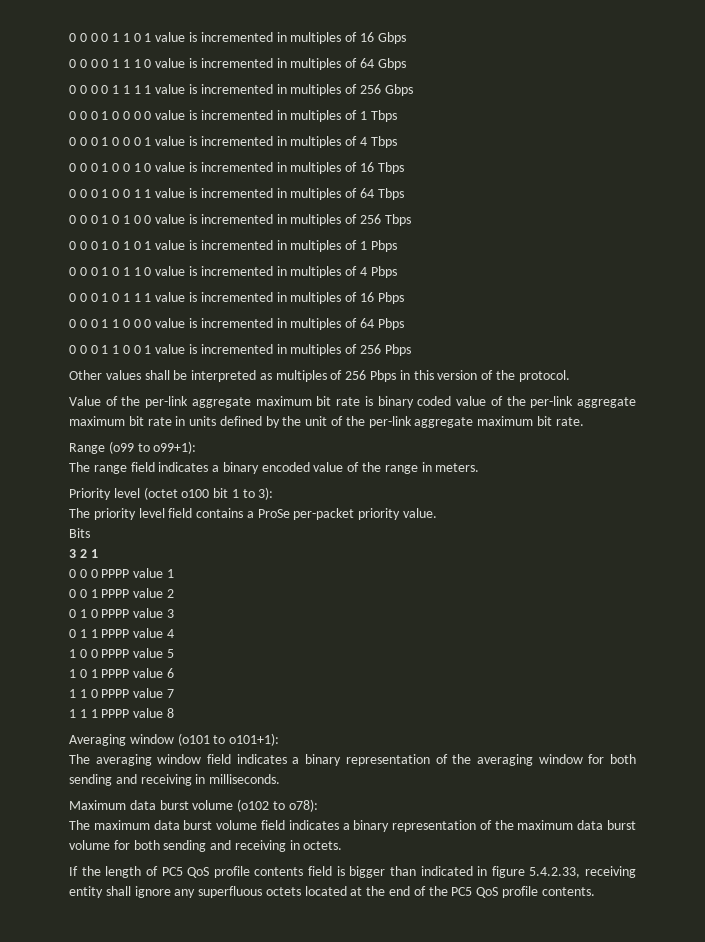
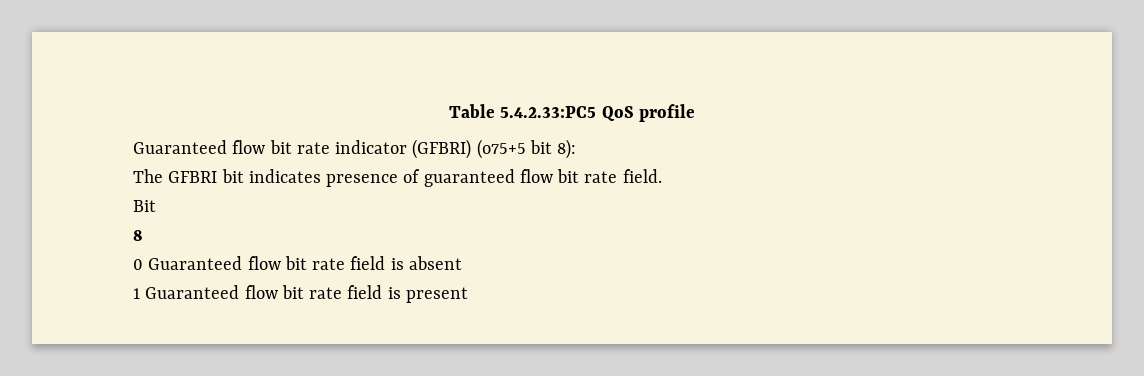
- 0 0 0 0 1 1 0 1 value is incremented in multiples of 16 Gbps
- 0 0 0 0 1 1 1 0 value is incremented in multiples of 64 Gbps
- 0 0 0 0 1 1 1 1 value is incremented in multiples of 256 Gbps
- 0 0 0 1 0 0 0 0 value is incremented in multiples of 1 Tbps
- 0 0 0 1 0 0 0 1 value is incremented in multiples of 4 Tbps
- 0 0 0 1 0 0 1 0 value is incremented in multiples of 16 Tbps
- 0 0 0 1 0 0 1 1 value is incremented in multiples of 64 Tbps
- 0 0 0 1 0 1 0 0 value is incremented in multiples of 256 Tbps
- 0 0 0 1 0 1 0 1 value is incremented in multiples of 1 Pbps
- 0 0 0 1 0 1 1 0 value is incremented in multiples of 4 Pbps
- 0 0 0 1 0 1 1 1 value is incremented in multiples of 16 Pbps
- 0 0 0 1 1 0 0 0 value is incremented in multiples of 64 Pbps
- 0 0 0 1 1 0 0 1 value is incremented in multiples of 256 Pbps
- Other values shall be interpreted as multiples of 256 Pbps in this version of the protocol.
- Value of the per-link aggregate maximum bit rate is binary coded value of the per-link aggregate maximum bit rate in units defined by the unit of the per-link aggregate maximum bit rate.
- Range (o99 to o99+1):
- The range field indicates a binary encoded value of the range in meters.
- Priority level (octet o100 bit 1 to 3):
- The priority level field contains a ProSe per-packet priority value.
- Bits
- 3 2 1
- 0 0 0 PPPP value 1
- 0 0 1 PPPP value 2
- 0 1 0 PPPP value 3
- 0 1 1 PPPP value 4
- 1 0 0 PPPP value 5
- 1 0 1 PPPP value 6
- 1 1 0 PPPP value 7
- 1 1 1 PPPP value 8
- Averaging window (o101 to o101+1):
- The averaging window field indicates a binary representation of the averaging window for both sending and receiving in milliseconds.
- Maximum data burst volume (o102 to o78):
- The maximum data burst volume field indicates a binary representation of the maximum data burst volume for both sending and receiving in octets.
- If the length of PC5 QoS profile contents field is bigger than indicated in figure 5.4.2.33, receiving entity shall ignore any superfluous octets located at the end of the PC5 QoS profile contents.
+ Table 5.4.2.33:PC5 QoS profile
+ Guaranteed flow bit rate indicator (GFBRI) (o75+5 bit 8):
+ The GFBRI bit indicates presence of guaranteed flow bit rate field.
+ Bit
+ 8
+ 0 Guaranteed flow bit rate field is absent
+ 1 Guaranteed flow bit rate field is present

